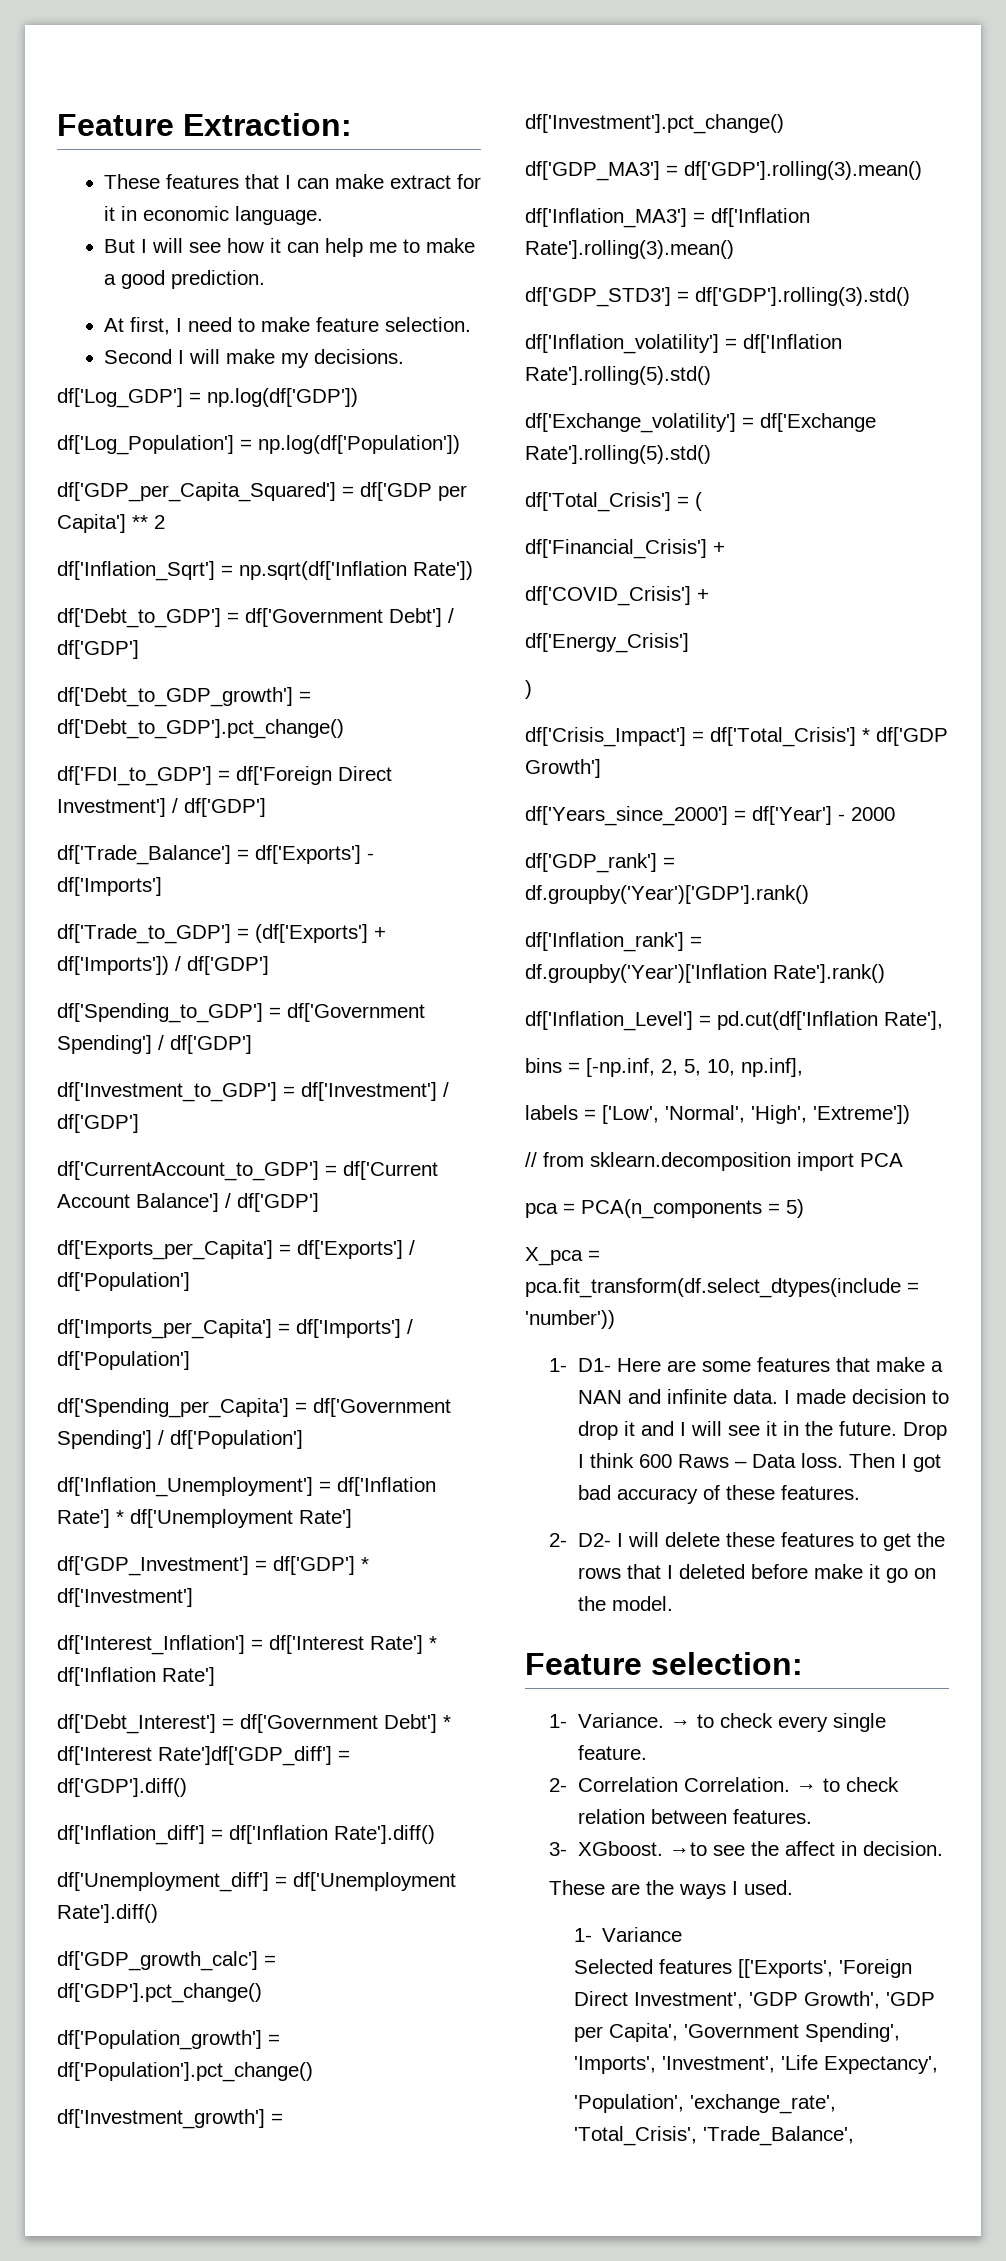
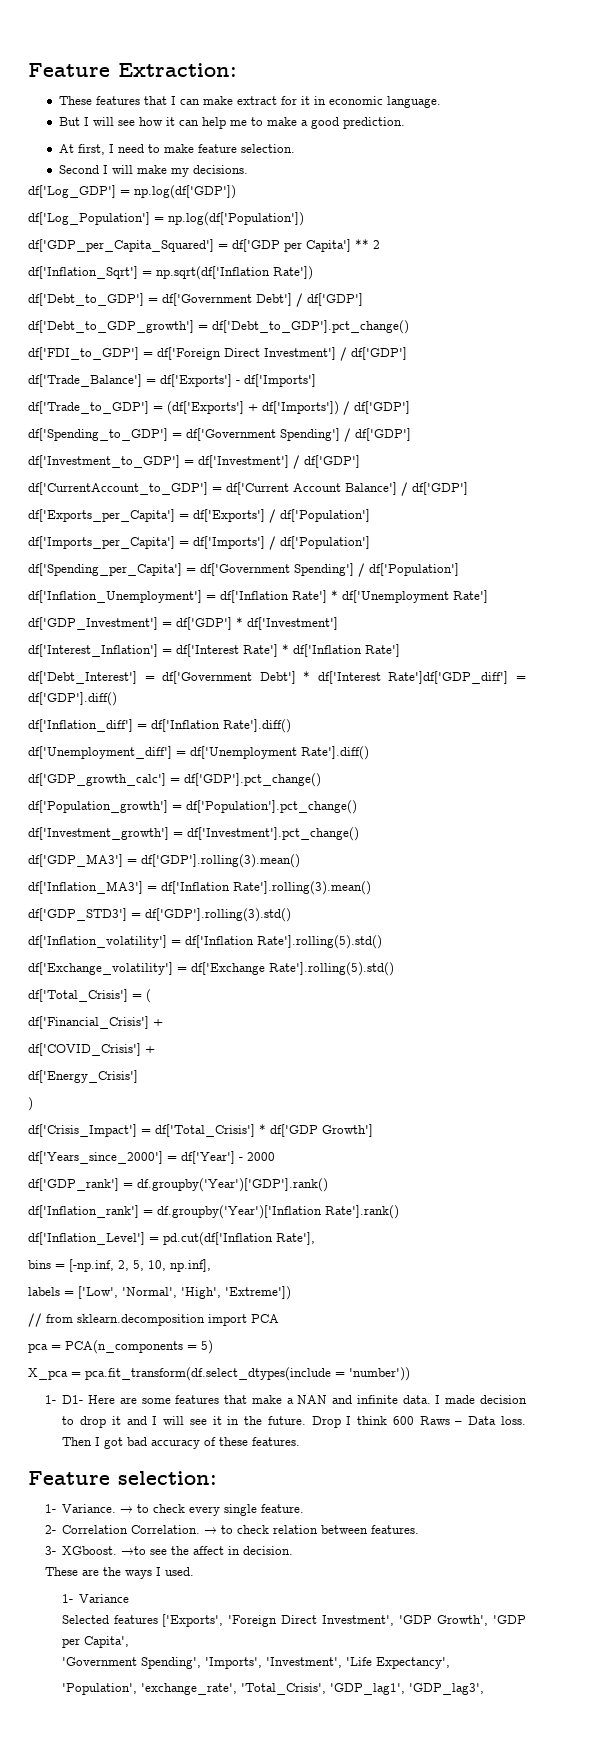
- 2- D2- I will delete these features to get the rows that I deleted before make it go on the model.
- Selected features [['Exports', 'Foreign Direct Investment', 'GDP Growth', 'GDP per Capita', 'Government Spending', 'Imports', 'Investment', 'Life Expectancy',
+ Selected features ['Exports', 'Foreign Direct Investment', 'GDP Growth', 'GDP per Capita',
+ 'Government Spending', 'Imports', 'Investment', 'Life Expectancy',
- 'Population', 'exchange_rate', 'Total_Crisis', 'Trade_Balance',
+ 'Population', 'exchange_rate', 'Total_Crisis', 'GDP_lag1', 'GDP_lag3',

